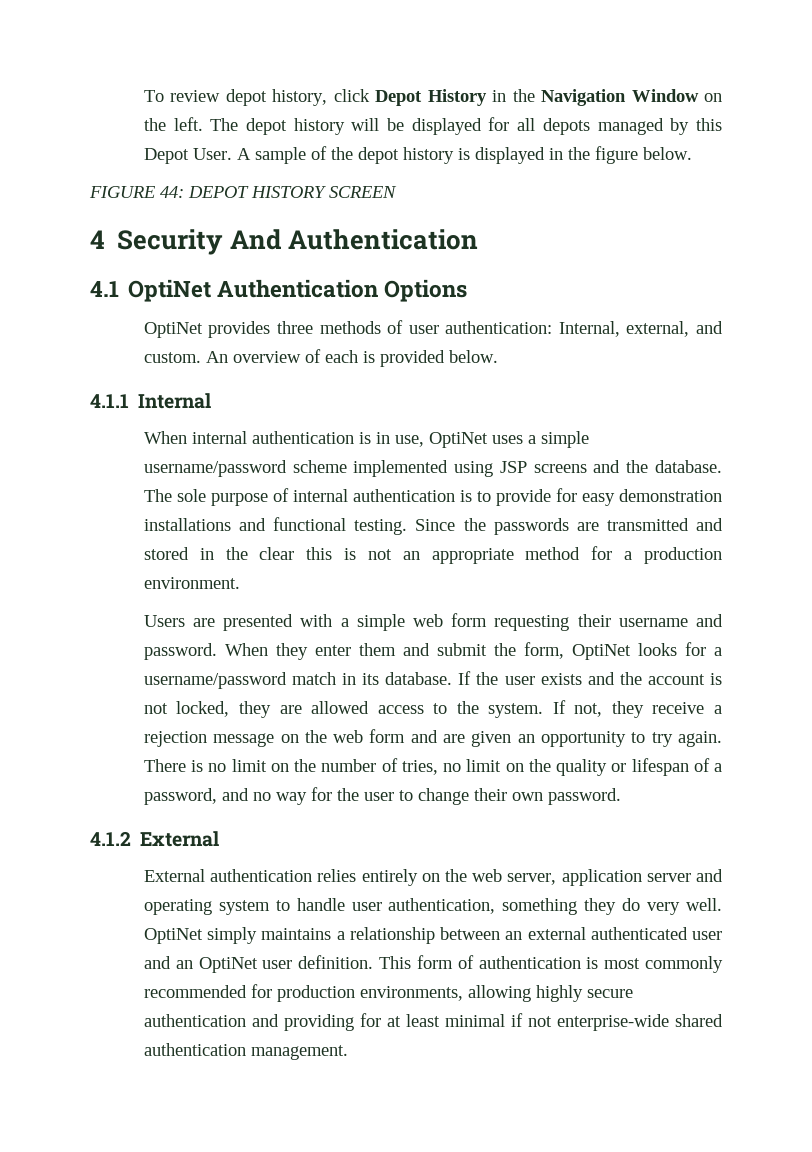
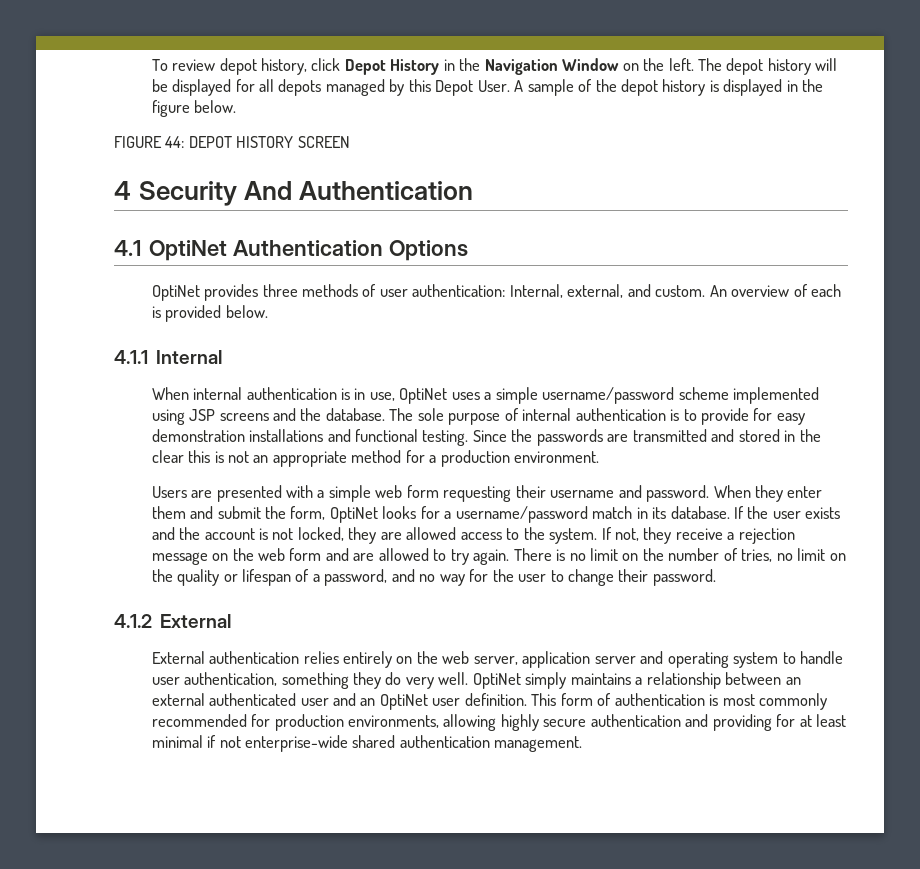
- If not, they receive a rejection message on the web form and are given an opportunity to try again.
+ If not, they receive a rejection message on the web form and are allowed to try again.
- There is no limit on the number of tries, no limit on the quality or lifespan of a password, and no way for the user to change their own password.
+ There is no limit on the number of tries, no limit on the quality or lifespan of a password, and no way for the user to change their password.

